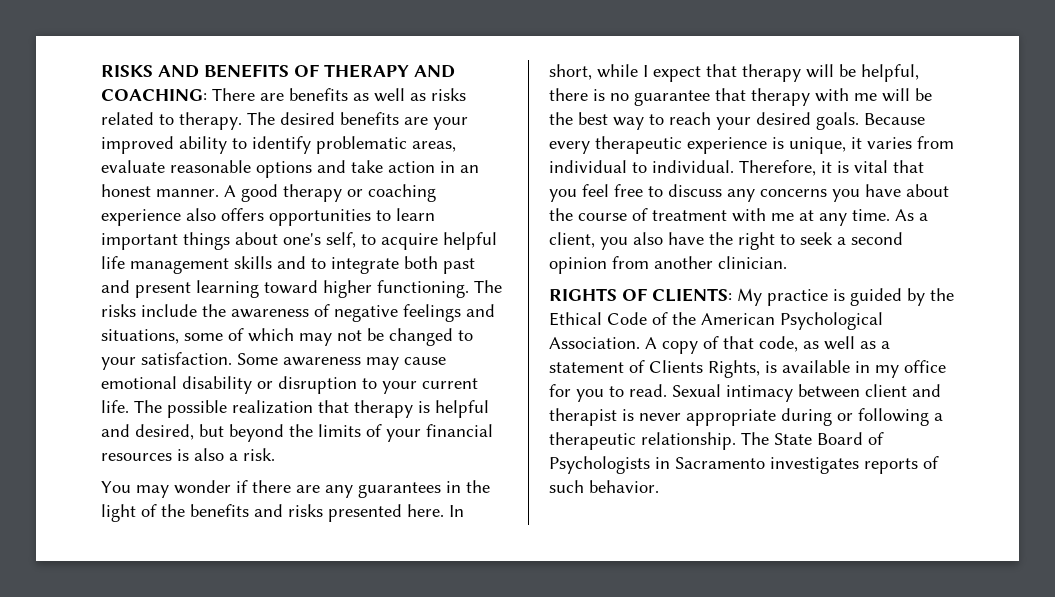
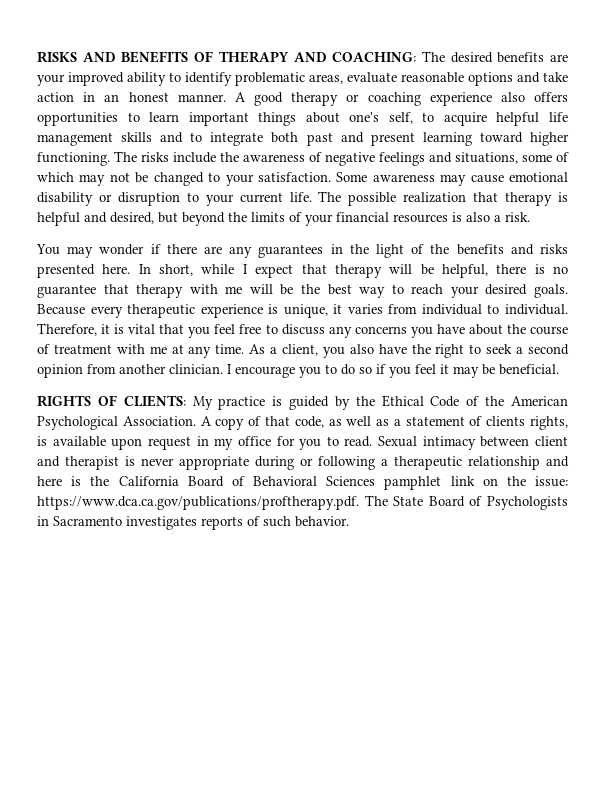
- RISKS AND BENEFITS OF THERAPY AND COACHING: There are benefits as well as risks related to therapy. The desired benefits are your improved ability to identify problematic areas, evaluate reasonable options and take action in an honest manner.
+ RISKS AND BENEFITS OF THERAPY AND COACHING: The desired benefits are your improved ability to identify problematic areas, evaluate reasonable options and take action in an honest manner.
+ I encourage you to do so if you feel it may be beneficial.
- A copy of that code, as well as a statement of Clients Rights, is available in my office for you to read.
+ A copy of that code, as well as a statement of clients rights, is available upon request in my office for you to read.
- Sexual intimacy between client and therapist is never appropriate during or following a therapeutic relationship. The State Board of Psychologists in Sacramento investigates reports of such behavior.
+ Sexual intimacy between client and therapist is never appropriate during or following a therapeutic relationship and here is the California Board of Behavioral Sciences pamphlet link on the issue: https://www.dca.ca.gov/publications/proftherapy.pdf. The State Board of Psychologists in Sacramento investigates reports of such behavior.

